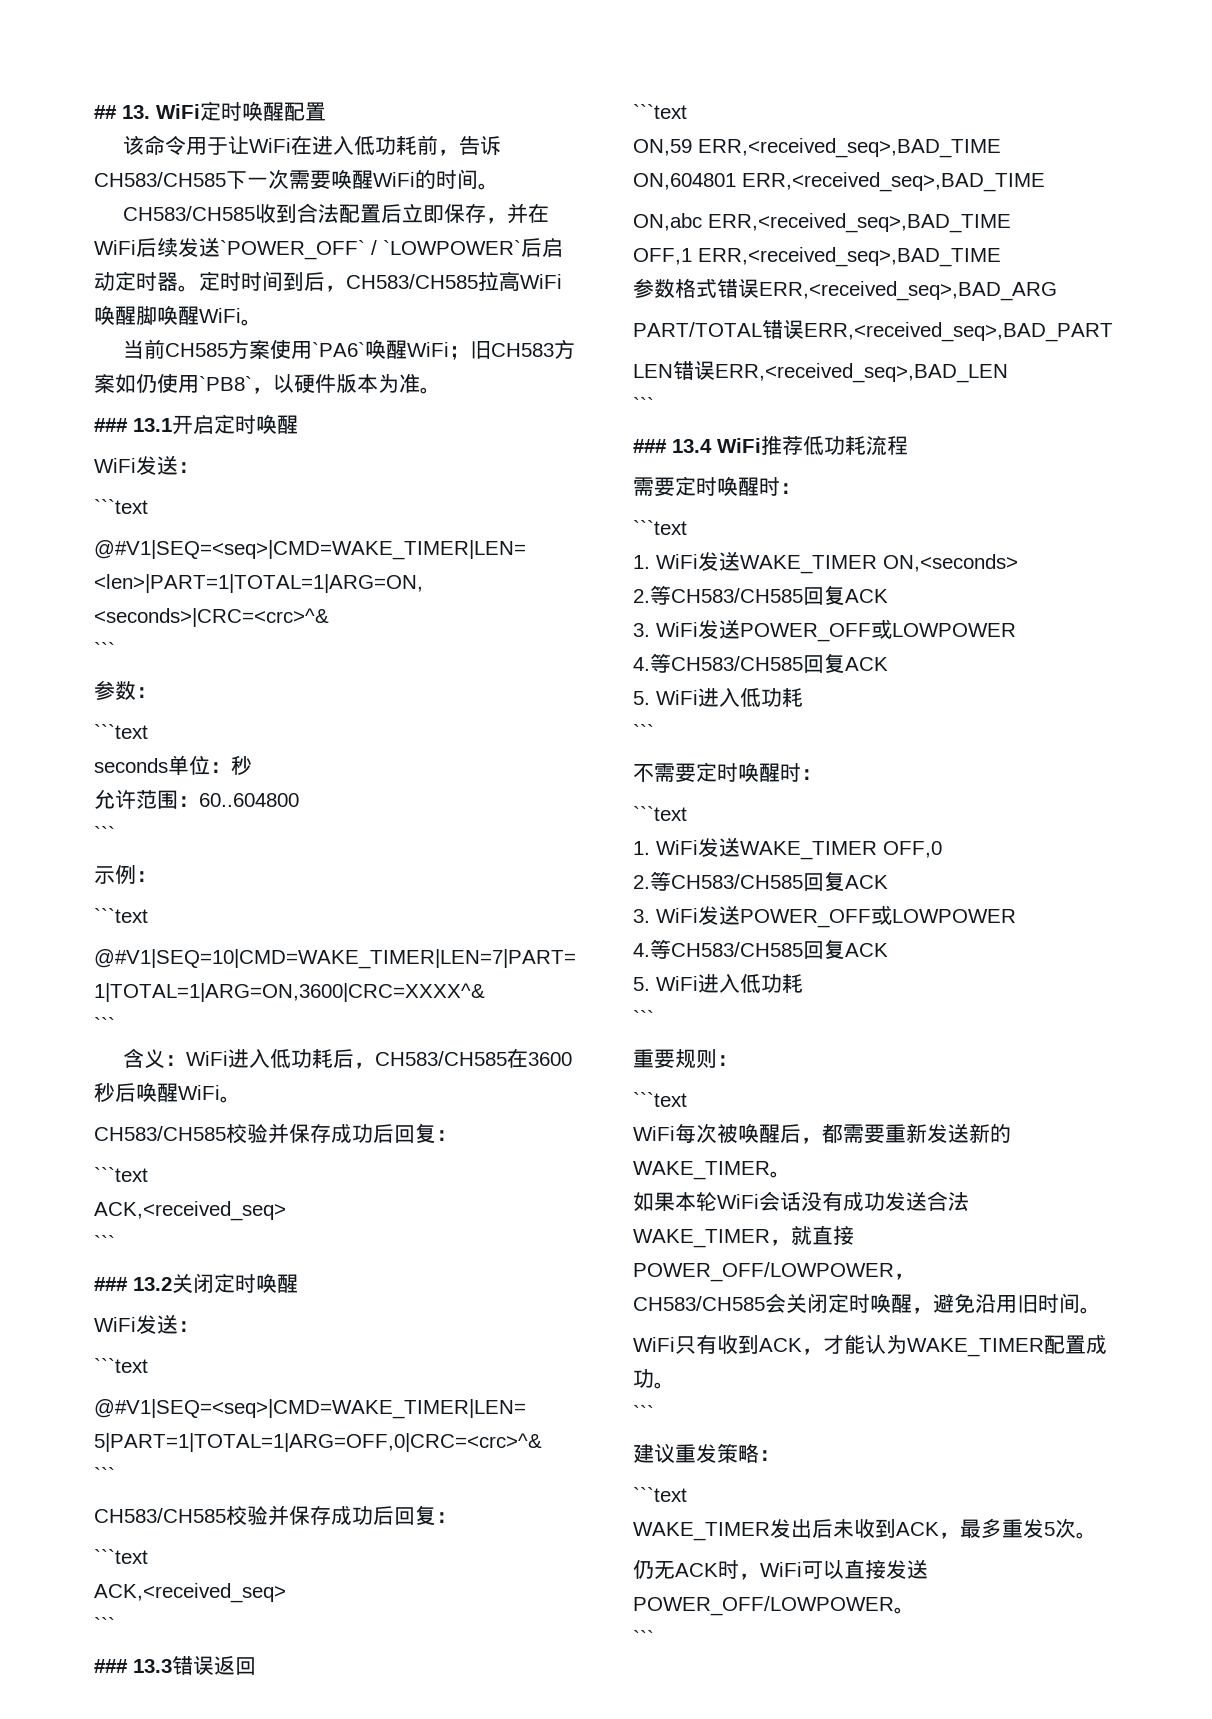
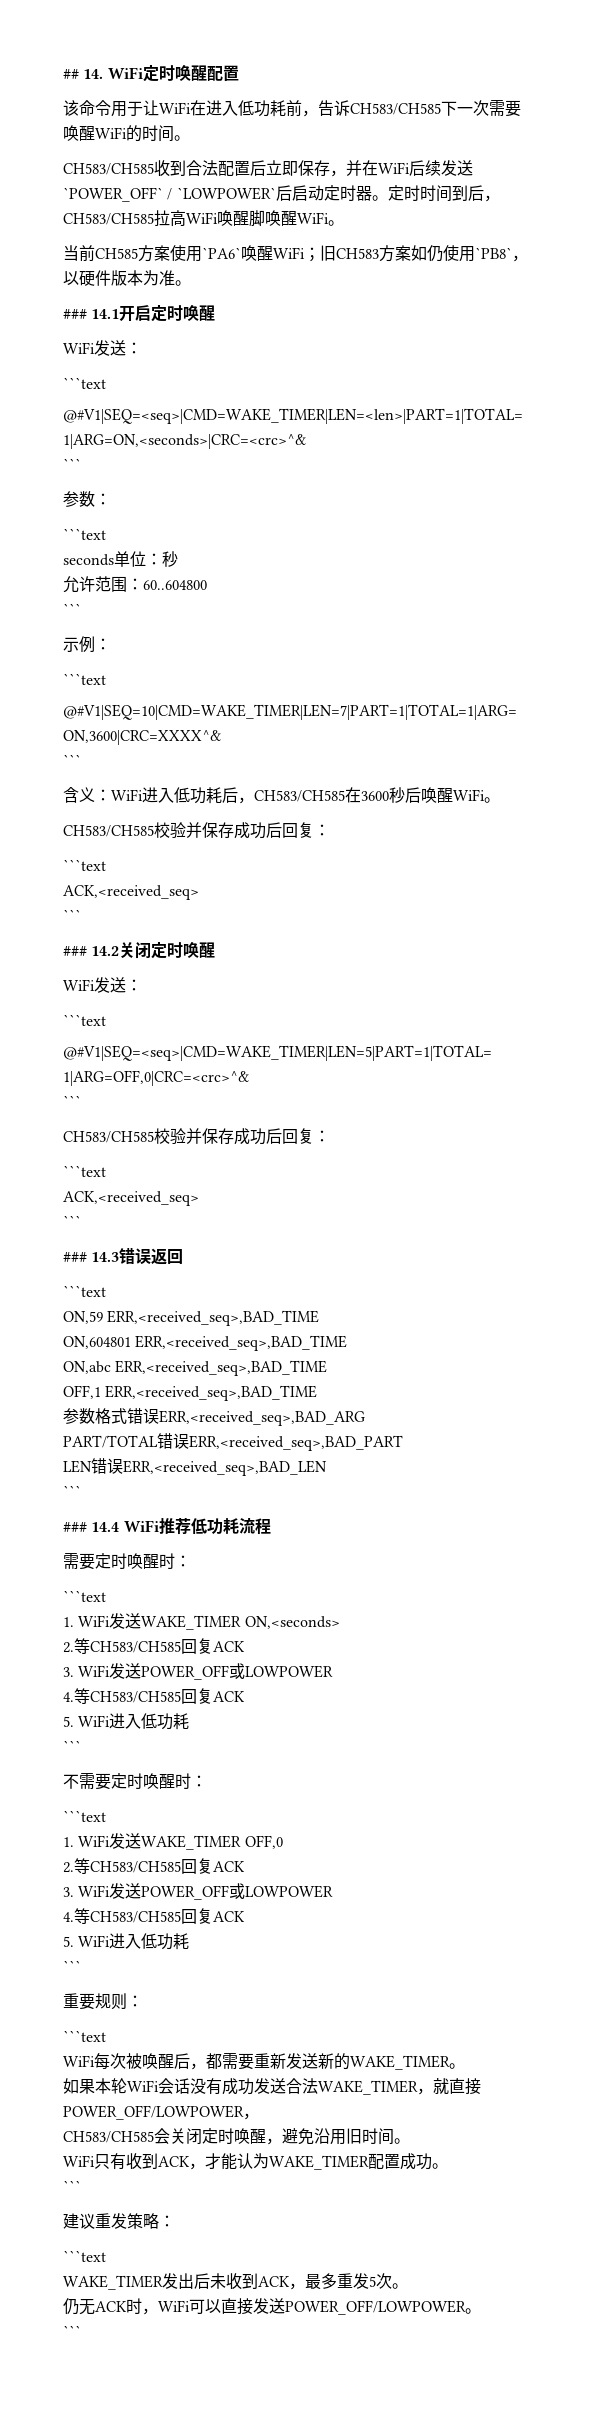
- ## 13. WiFi定时唤醒配置
+ ## 14. WiFi定时唤醒配置
- ### 13.1开启定时唤醒
+ ### 14.1开启定时唤醒
- ### 13.2关闭定时唤醒
+ ### 14.2关闭定时唤醒
- ### 13.3错误返回
+ ### 14.3错误返回
- ### 13.4 WiFi推荐低功耗流程
+ ### 14.4 WiFi推荐低功耗流程

